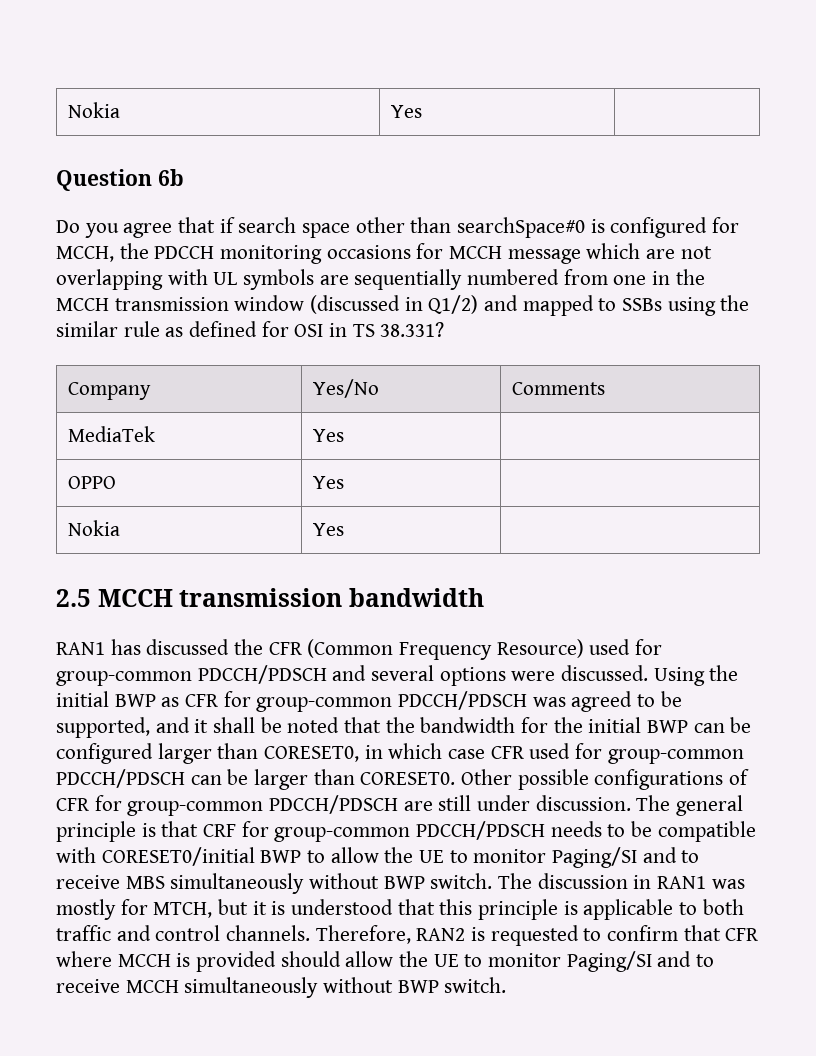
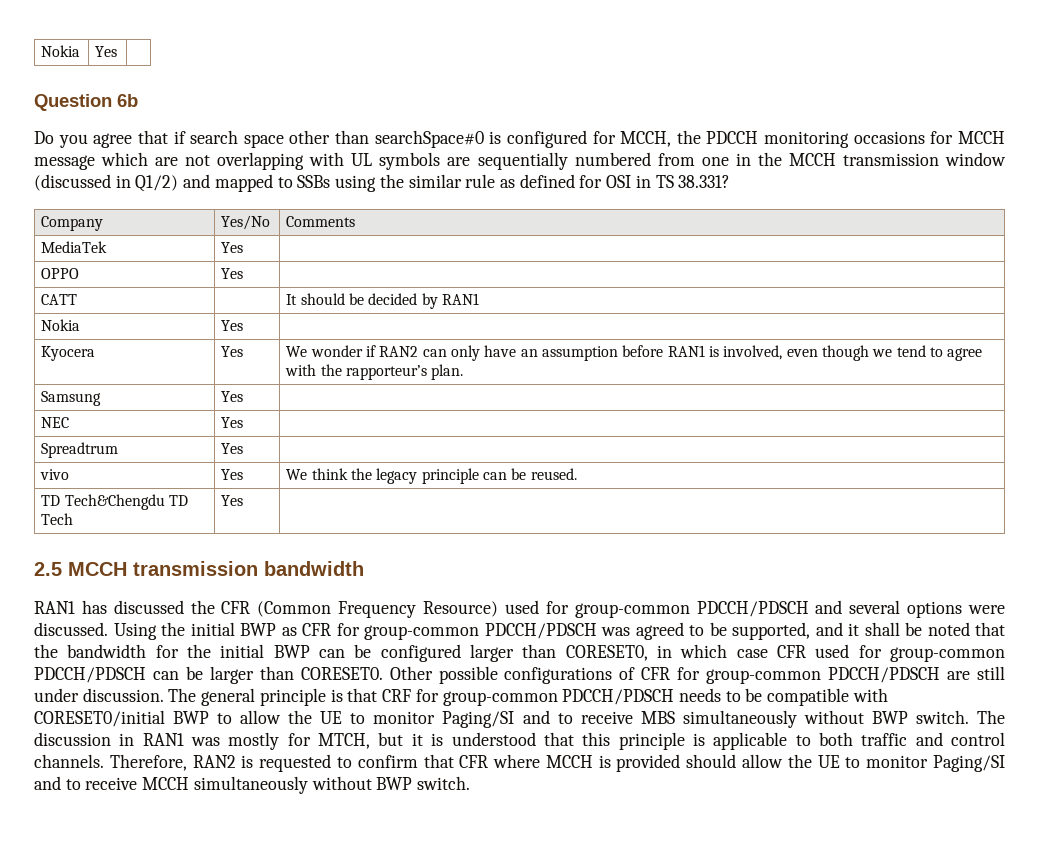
  OPPO | Yes |
+ CATT | | It should be decided by RAN1
  Nokia | Yes |
+ Kyocera | Yes | We wonder if RAN2 can only have an assumption before RAN1 is involved, even though we tend to agree with the rapporteur’s plan.
+ Samsung | Yes |
+ NEC | Yes |
+ Spreadtrum | Yes |
+ vivo | Yes | We think the legacy principle can be reused.
+ TD Tech&Chengdu TD Tech | Yes |

